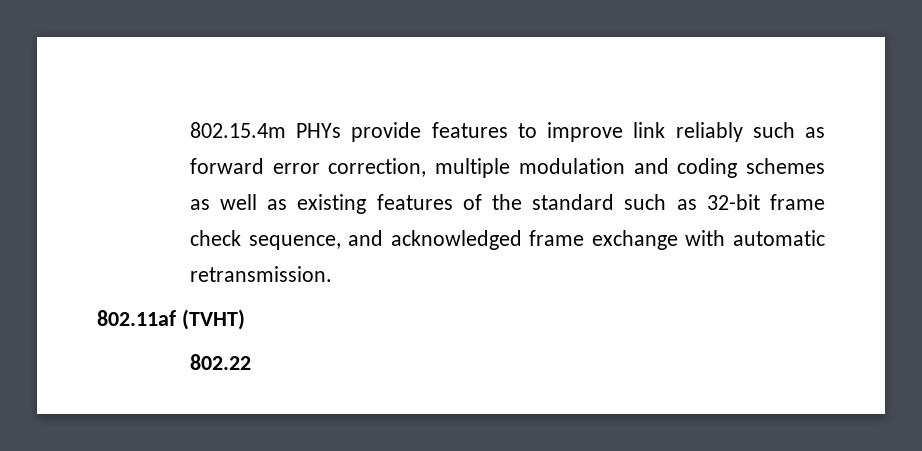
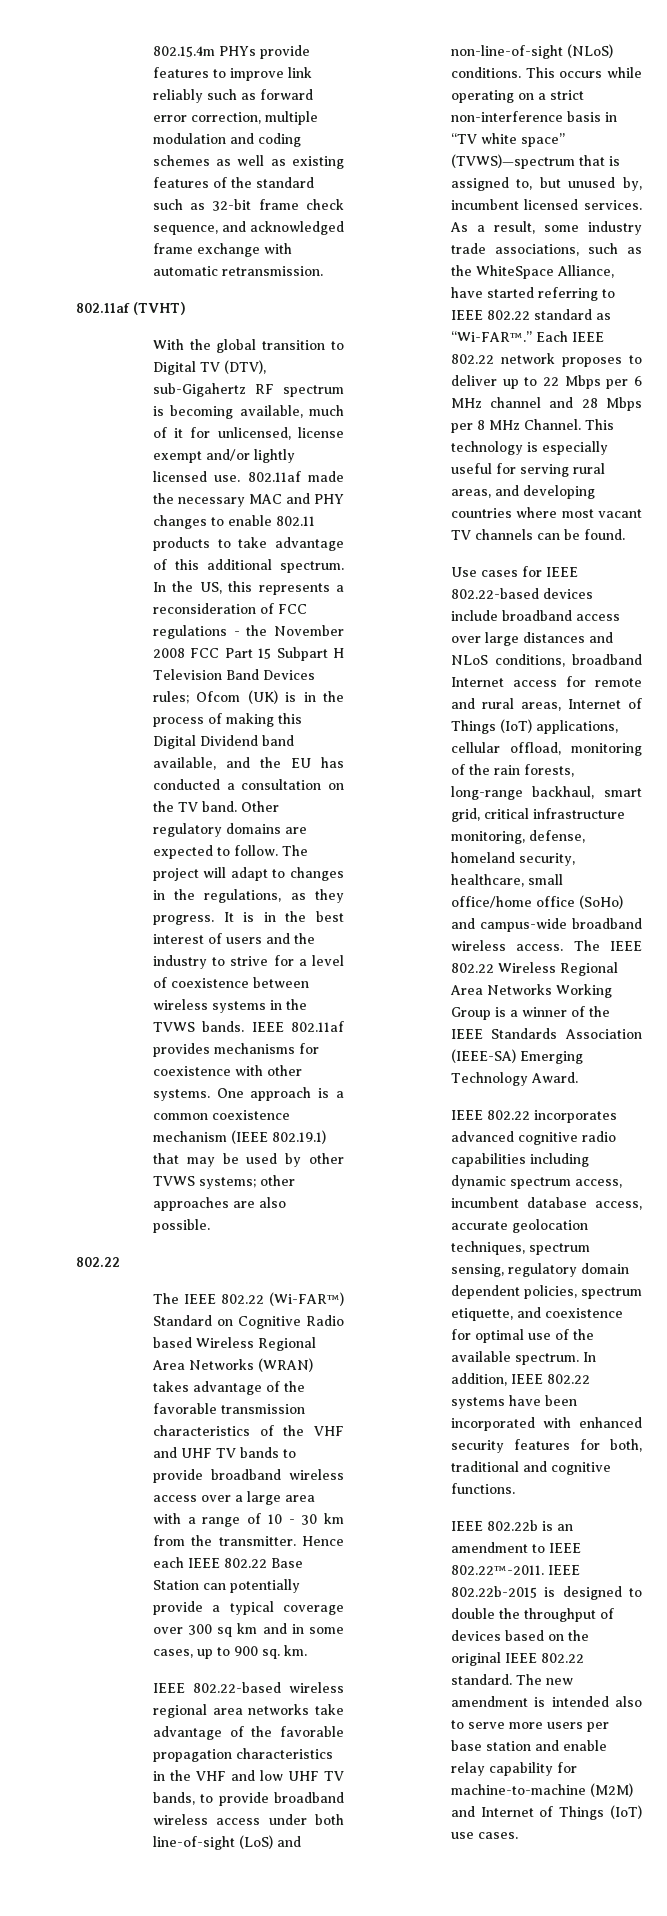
+ With the global transition to Digital TV (DTV), sub-Gigahertz RF spectrum is becoming available, much of it for unlicensed, license exempt and/or lightly licensed use. 802.11af made the necessary MAC and PHY changes to enable 802.11 products to take advantage of this additional spectrum. In the US, this represents a reconsideration of FCC regulations - the November 2008 FCC Part 15 Subpart H Television Band Devices rules; Ofcom (UK) is in the process of making this Digital Dividend band available, and the EU has conducted a consultation on the TV band. Other regulatory domains are expected to follow. The project will adapt to changes in the regulations, as they progress. It is in the best interest of users and the industry to strive for a level of coexistence between wireless systems in the TVWS bands. IEEE 802.11af provides mechanisms for coexistence with other systems. One approach is a common coexistence mechanism (IEEE 802.19.1) that may be used by other TVWS systems; other approaches are also possible.
  802.22
+ The IEEE 802.22 (Wi-FAR™) Standard on Cognitive Radio based Wireless Regional Area Networks (WRAN) takes advantage of the favorable transmission characteristics of the VHF and UHF TV bands to provide broadband wireless access over a large area with a range of 10 - 30 km from the transmitter. Hence each IEEE 802.22 Base Station can potentially provide a typical coverage over 300 sq km and in some cases, up to 900 sq. km.
+ IEEE 802.22-based wireless regional area networks take advantage of the favorable propagation characteristics in the VHF and low UHF TV bands, to provide broadband wireless access under both line-of-sight (LoS) and non-line-of-sight (NLoS) conditions. This occurs while operating on a strict non-interference basis in “TV white space” (TVWS)—spectrum that is assigned to, but unused by, incumbent licensed services. As a result, some industry trade associations, such as the WhiteSpace Alliance, have started referring to IEEE 802.22 standard as “Wi-FAR™.” Each IEEE 802.22 network proposes to deliver up to 22 Mbps per 6 MHz channel and 28 Mbps per 8 MHz Channel. This technology is especially useful for serving rural areas, and developing countries where most vacant TV channels can be found.
+ Use cases for IEEE 802.22-based devices include broadband access over large distances and NLoS conditions, broadband Internet access for remote and rural areas, Internet of Things (IoT) applications, cellular offload, monitoring of the rain forests, long-range backhaul, smart grid, critical infrastructure monitoring, defense, homeland security, healthcare, small office/home office (SoHo) and campus-wide broadband wireless access. The IEEE 802.22 Wireless Regional Area Networks Working Group is a winner of the IEEE Standards Association (IEEE-SA) Emerging Technology Award.
+ IEEE 802.22 incorporates advanced cognitive radio capabilities including dynamic spectrum access, incumbent database access, accurate geolocation techniques, spectrum sensing, regulatory domain dependent policies, spectrum etiquette, and coexistence for optimal use of the available spectrum. In addition, IEEE 802.22 systems have been incorporated with enhanced security features for both, traditional and cognitive functions.
+ IEEE 802.22b is an amendment to IEEE 802.22™-2011. IEEE 802.22b-2015 is designed to double the throughput of devices based on the original IEEE 802.22 standard. The new amendment is intended also to serve more users per base station and enable relay capability for machine-to-machine (M2M) and Internet of Things (IoT) use cases.

